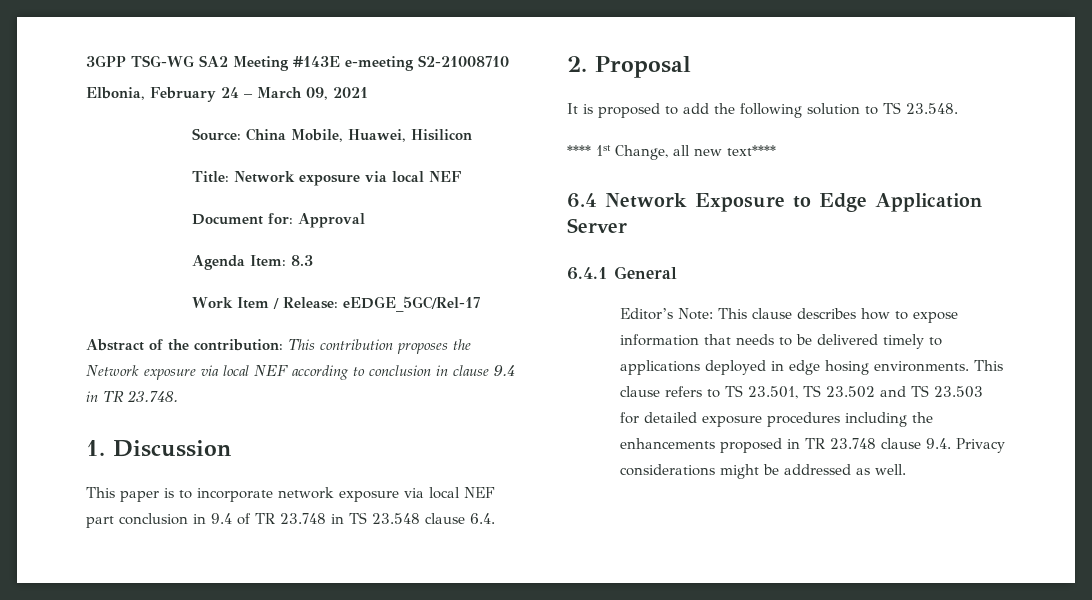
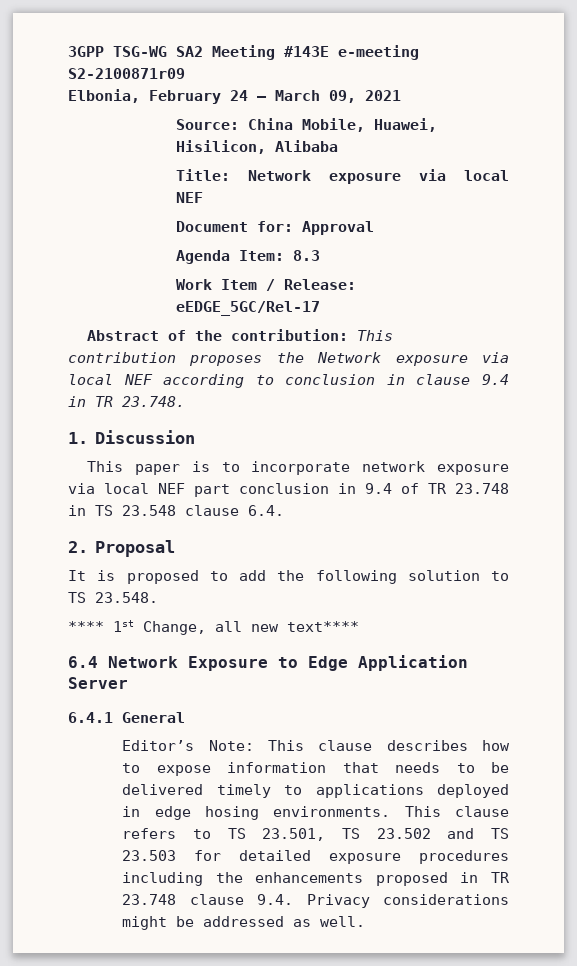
- 3GPP TSG-WG SA2 Meeting #143E e-meeting S2-21008710
+ 3GPP TSG-WG SA2 Meeting #143E e-meeting S2-2100871r09
- Source: China Mobile, Huawei, Hisilicon
+ Source: China Mobile, Huawei, Hisilicon, Alibaba

